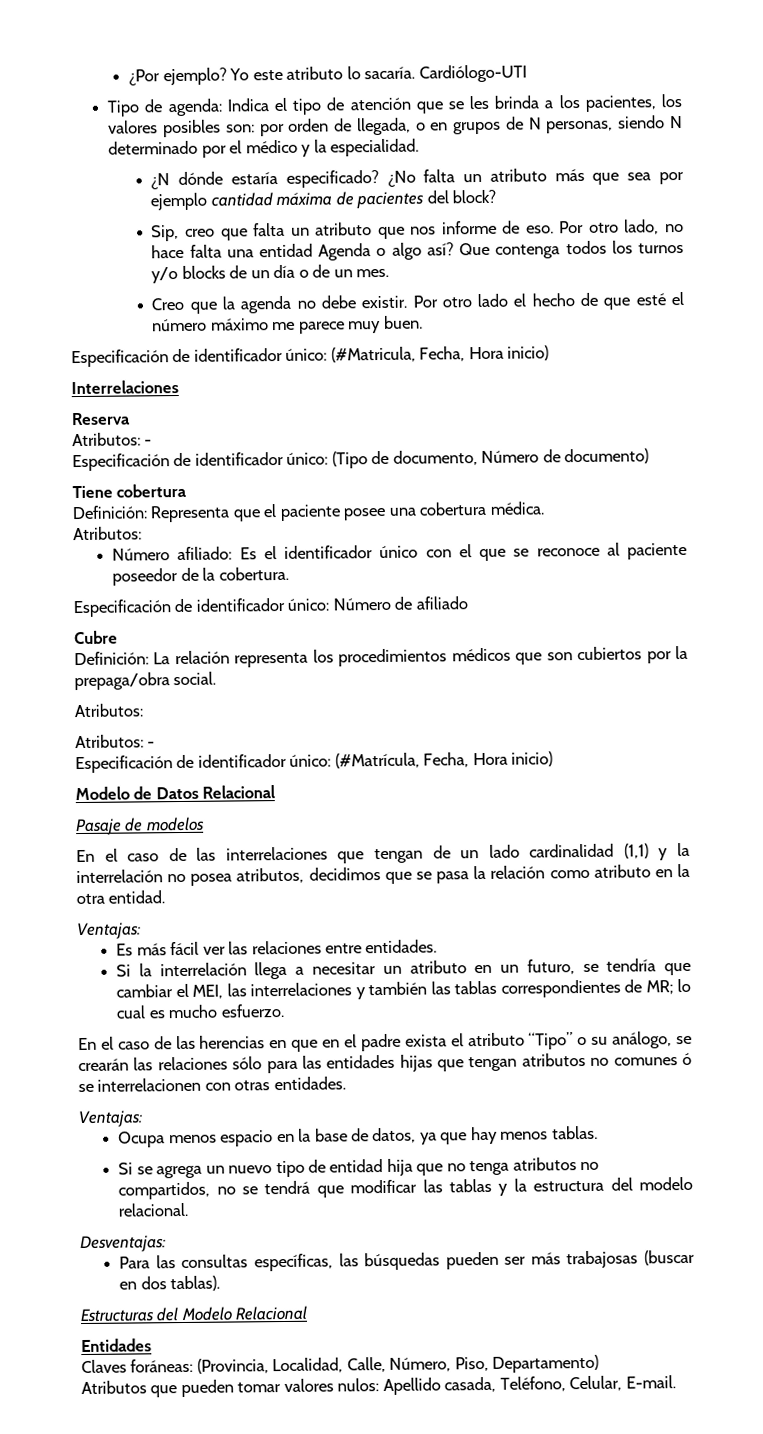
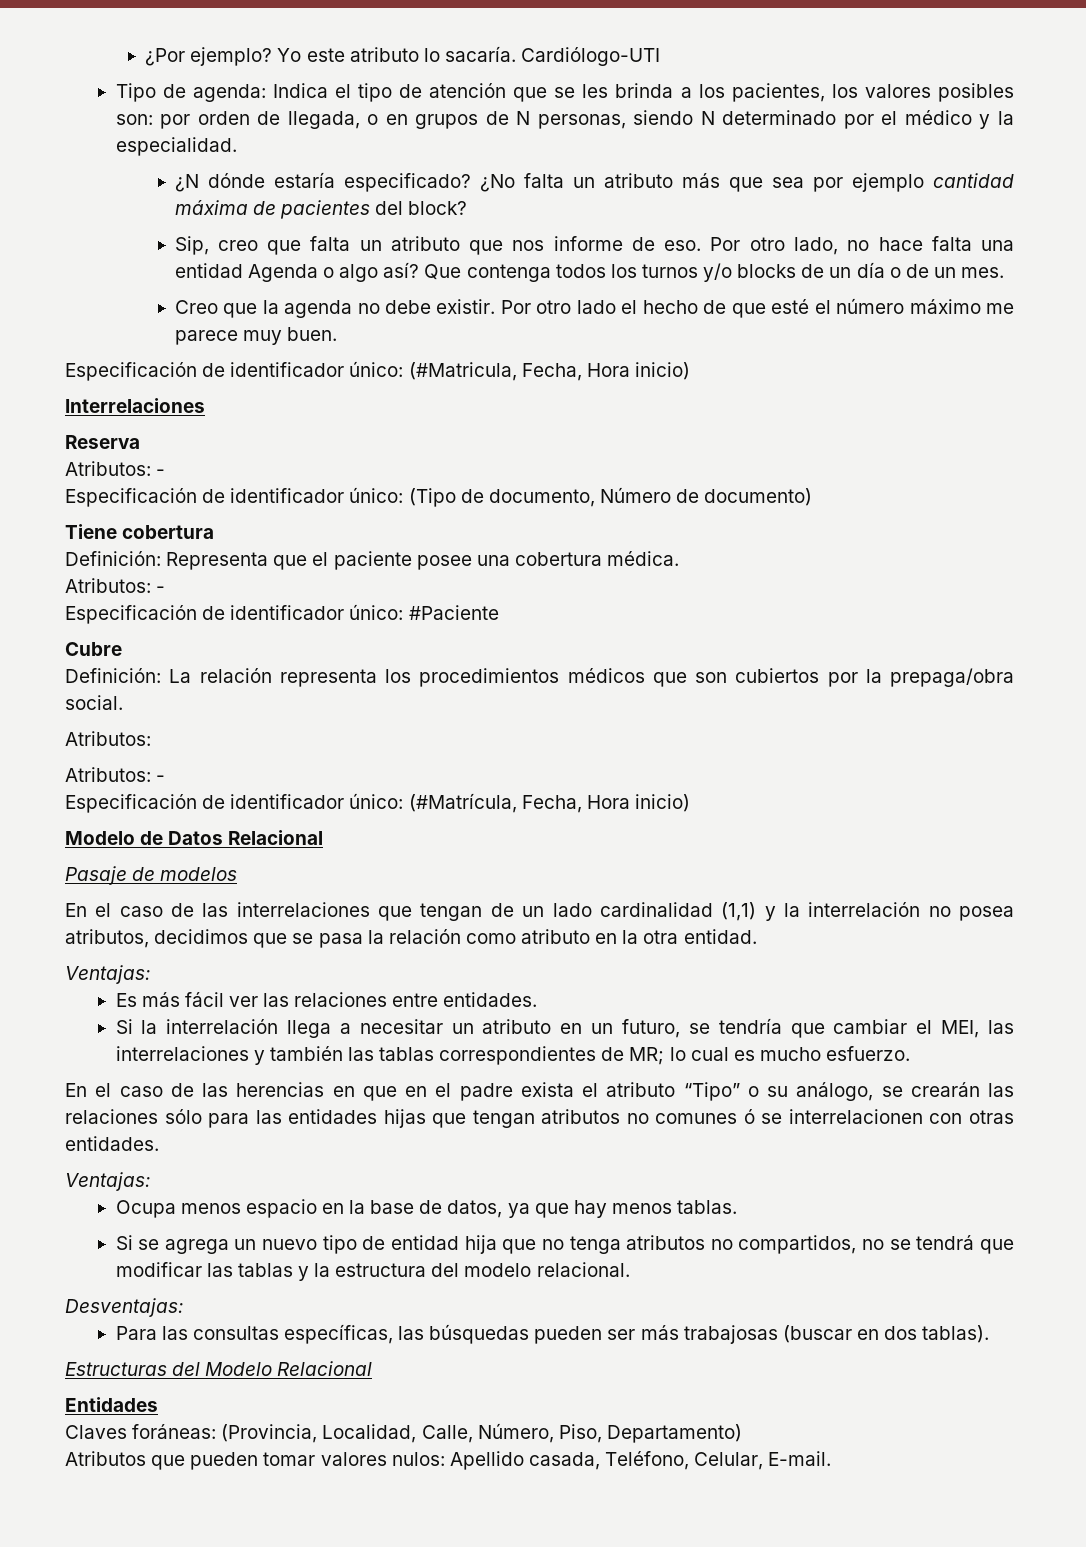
  Definición: Representa que el paciente posee una cobertura médica.
- Atributos:
- Número afiliado: Es el identificador único con el que se reconoce al paciente poseedor de la cobertura.
- Especificación de identificador único: Número de afiliado
+ Atributos: -
+ Especificación de identificador único: #Paciente

